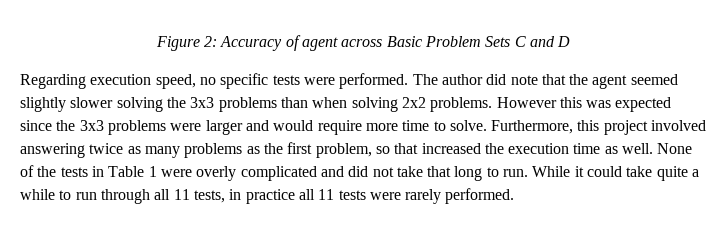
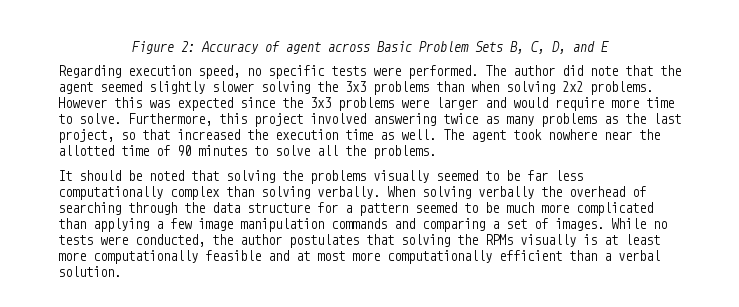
- Figure 2: Accuracy of agent across Basic Problem Sets C and D
+ Figure 2: Accuracy of agent across Basic Problem Sets B, C, D, and E
- Furthermore, this project involved answering twice as many problems as the first problem, so that increased the execution time as well.
+ Furthermore, this project involved answering twice as many problems as the last project, so that increased the execution time as well.
- None of the tests in Table 1 were overly complicated and did not take that long to run. While it could take quite a while to run through all 11 tests, in practice all 11 tests were rarely performed.
+ The agent took nowhere near the allotted time of 90 minutes to solve all the problems.
+ It should be noted that solving the problems visually seemed to be far less computationally complex than solving verbally. When solving verbally the overhead of searching through the data structure for a pattern seemed to be much more complicated than applying a few image manipulation commands and comparing a set of images. While no tests were conducted, the author postulates that solving the RPMs visually is at least more computationally feasible and at most more computationally efficient than a verbal solution.

